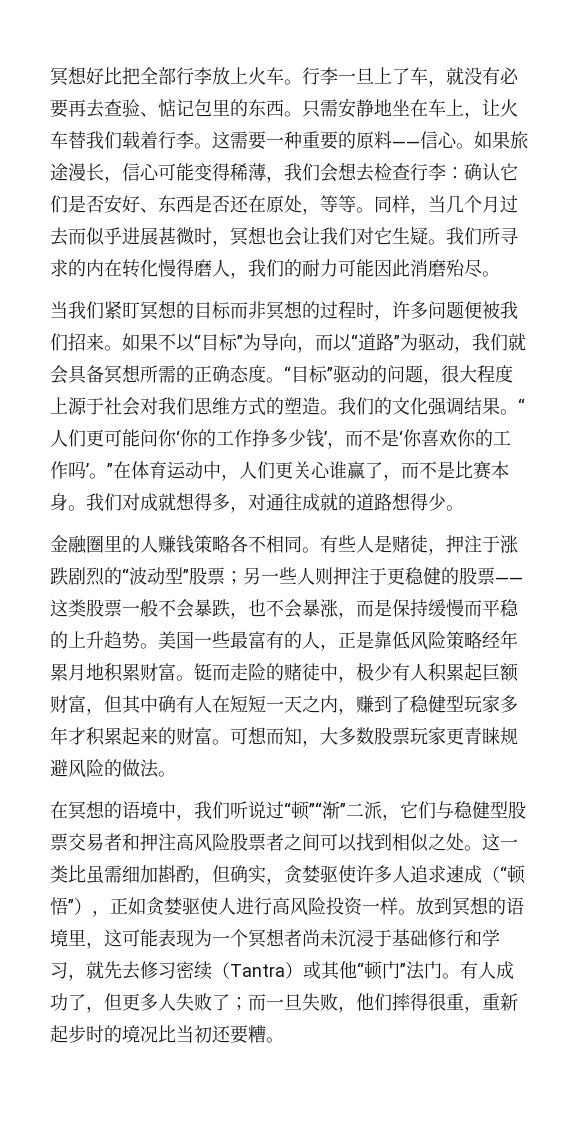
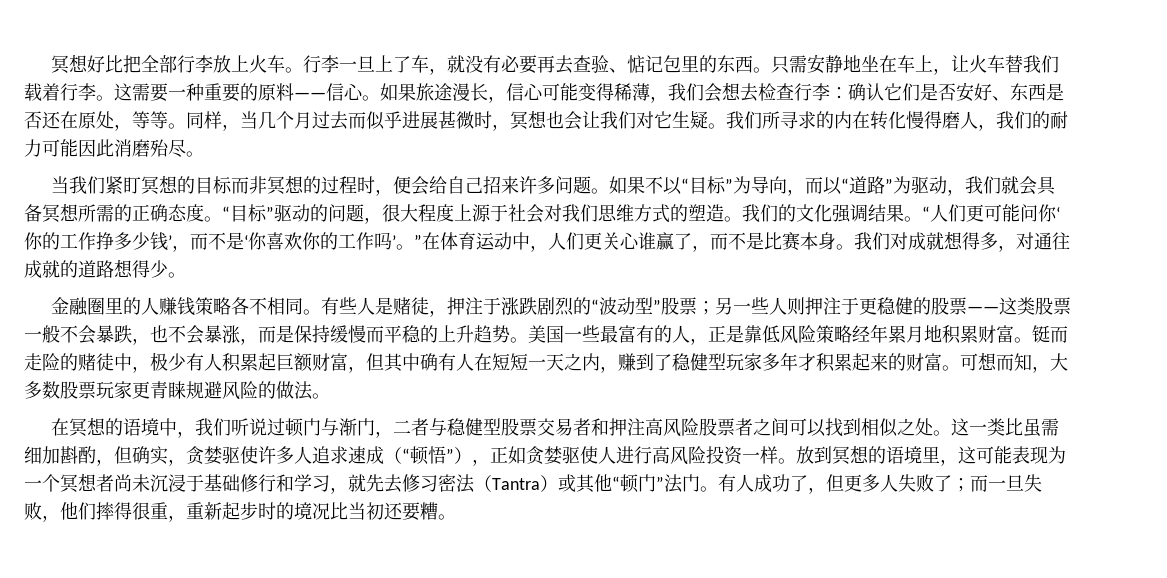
- 当我们紧盯冥想的目标而非冥想的过程时，许多问题便被我们招来。
+ 当我们紧盯冥想的目标而非冥想的过程时，便会给自己招来许多问题。
- 在冥想的语境中，我们听说过“顿”“渐”二派，它们与稳健型股票交易者和押注高风险股票者之间可以找到相似之处。
+ 在冥想的语境中，我们听说过顿门与渐门，二者与稳健型股票交易者和押注高风险股票者之间可以找到相似之处。
- 放到冥想的语境里，这可能表现为一个冥想者尚未沉浸于基础修行和学习，就先去修习密续（Tantra）或其他“顿门”法门。
+ 放到冥想的语境里，这可能表现为一个冥想者尚未沉浸于基础修行和学习，就先去修习密法（Tantra）或其他“顿门”法门。

